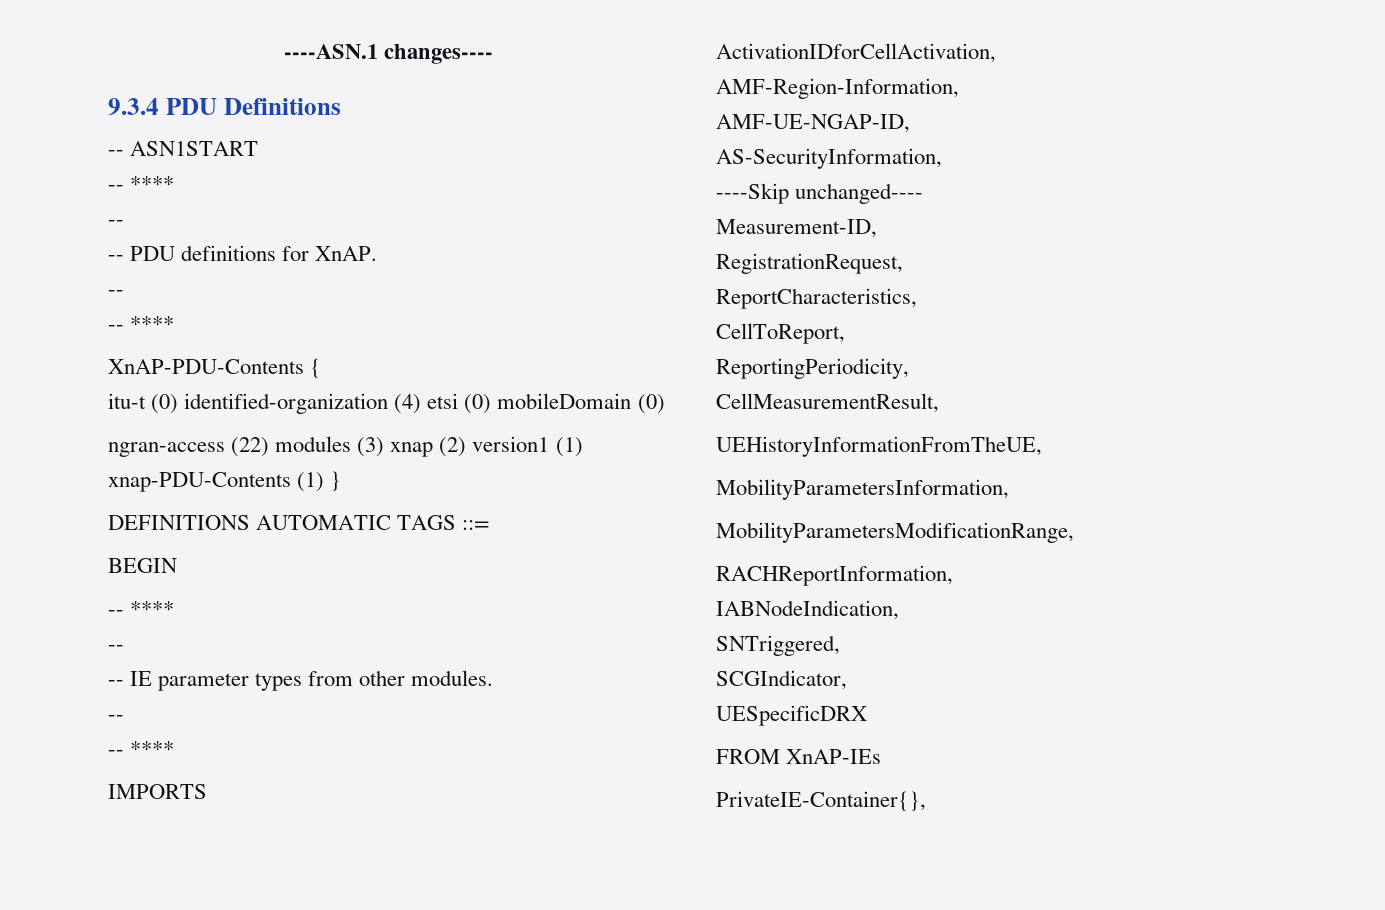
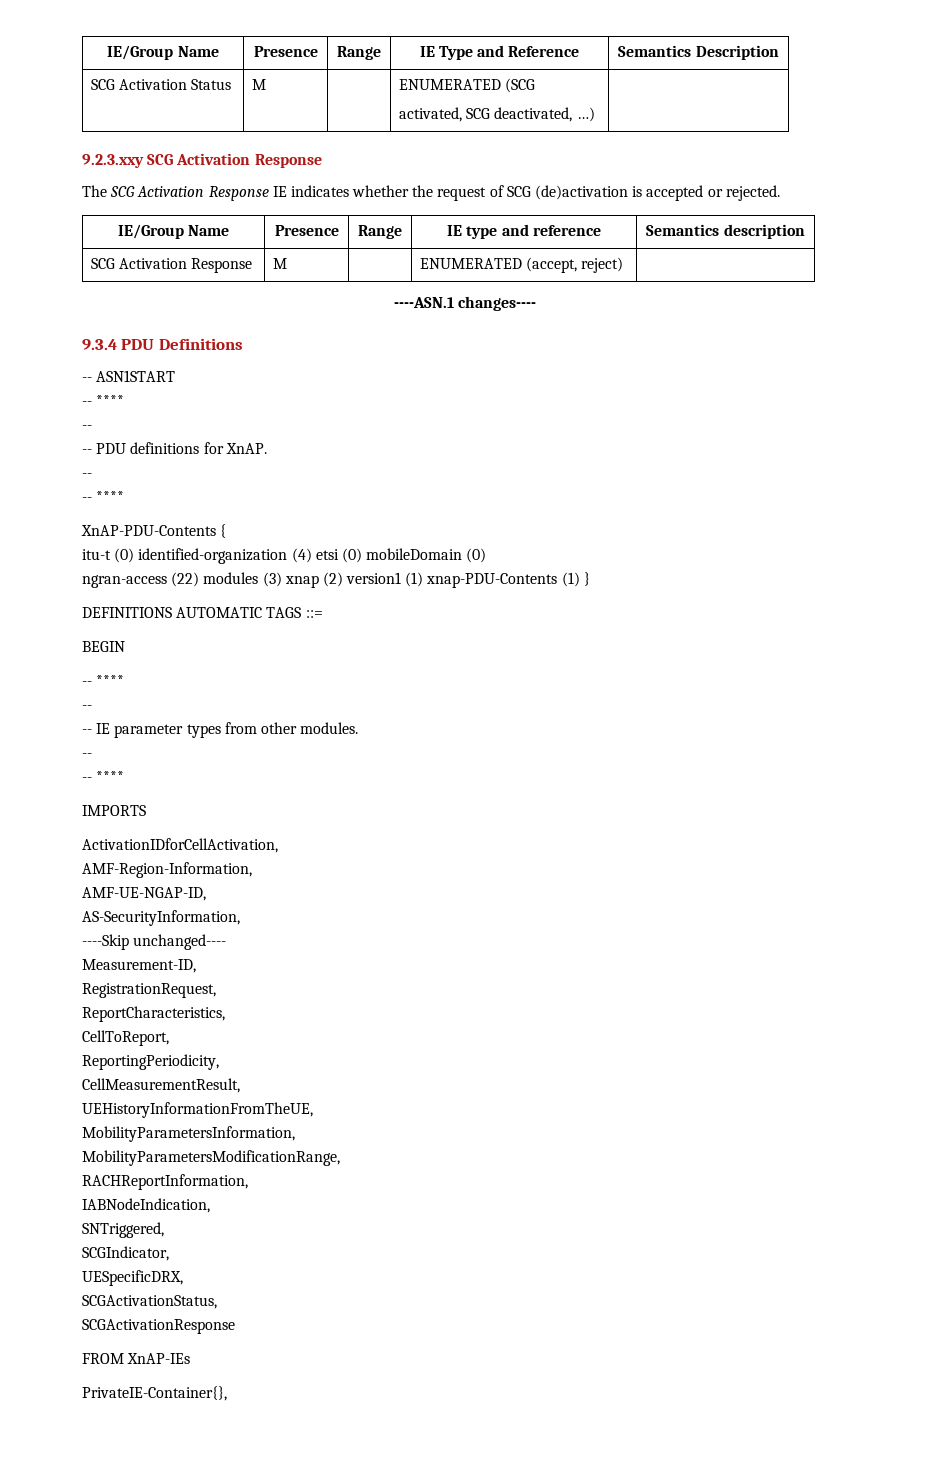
+ IE/Group Name | Presence | Range | IE Type and Reference | Semantics Description
+ SCG Activation Status | M | | ENUMERATED (SCG
+ activated, SCG deactivated, …) |
+ 9.2.3.xxy SCG Activation Response
+ The SCG Activation Response IE indicates whether the request of SCG (de)activation is accepted or rejected.
+ IE/Group Name | Presence | Range | IE type and reference | Semantics description
+ SCG Activation Response | M | | ENUMERATED (accept, reject) |
- UESpecificDRX
+ UESpecificDRX,
+ SCGActivationStatus,
+ SCGActivationResponse

